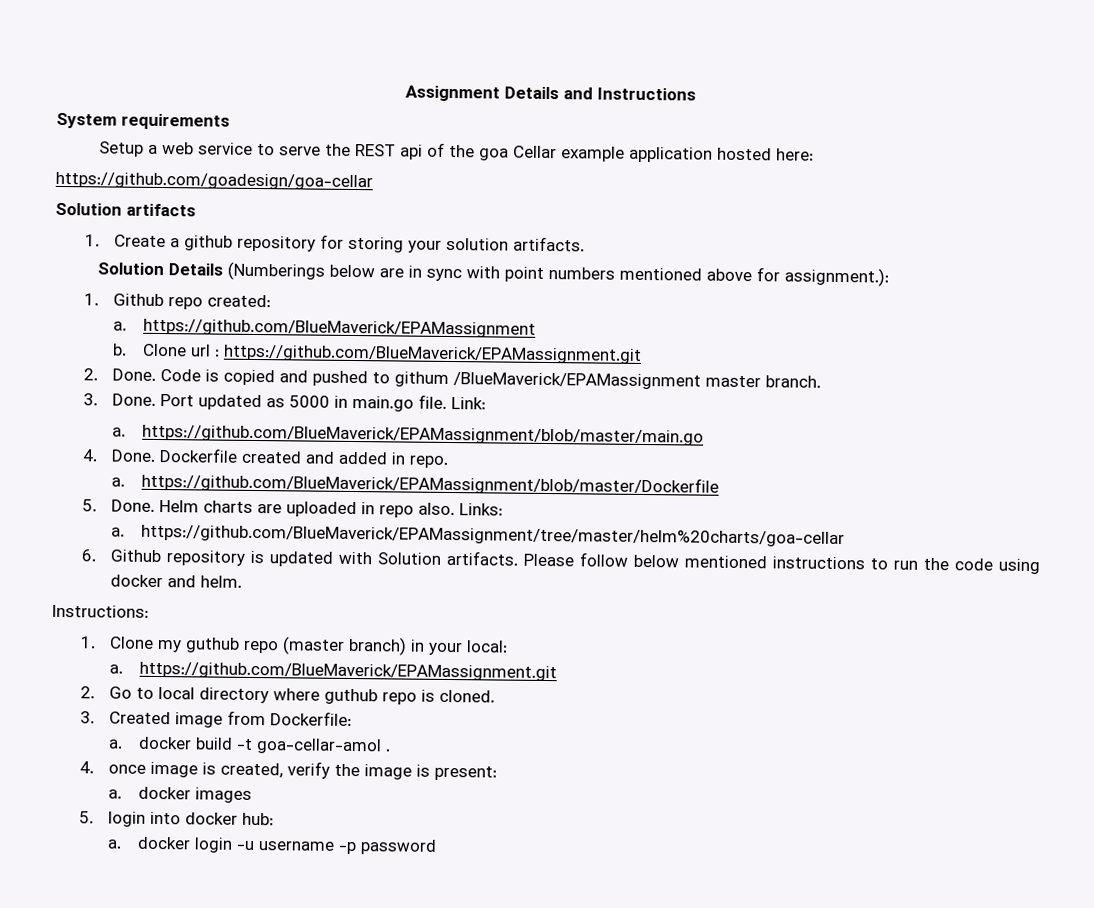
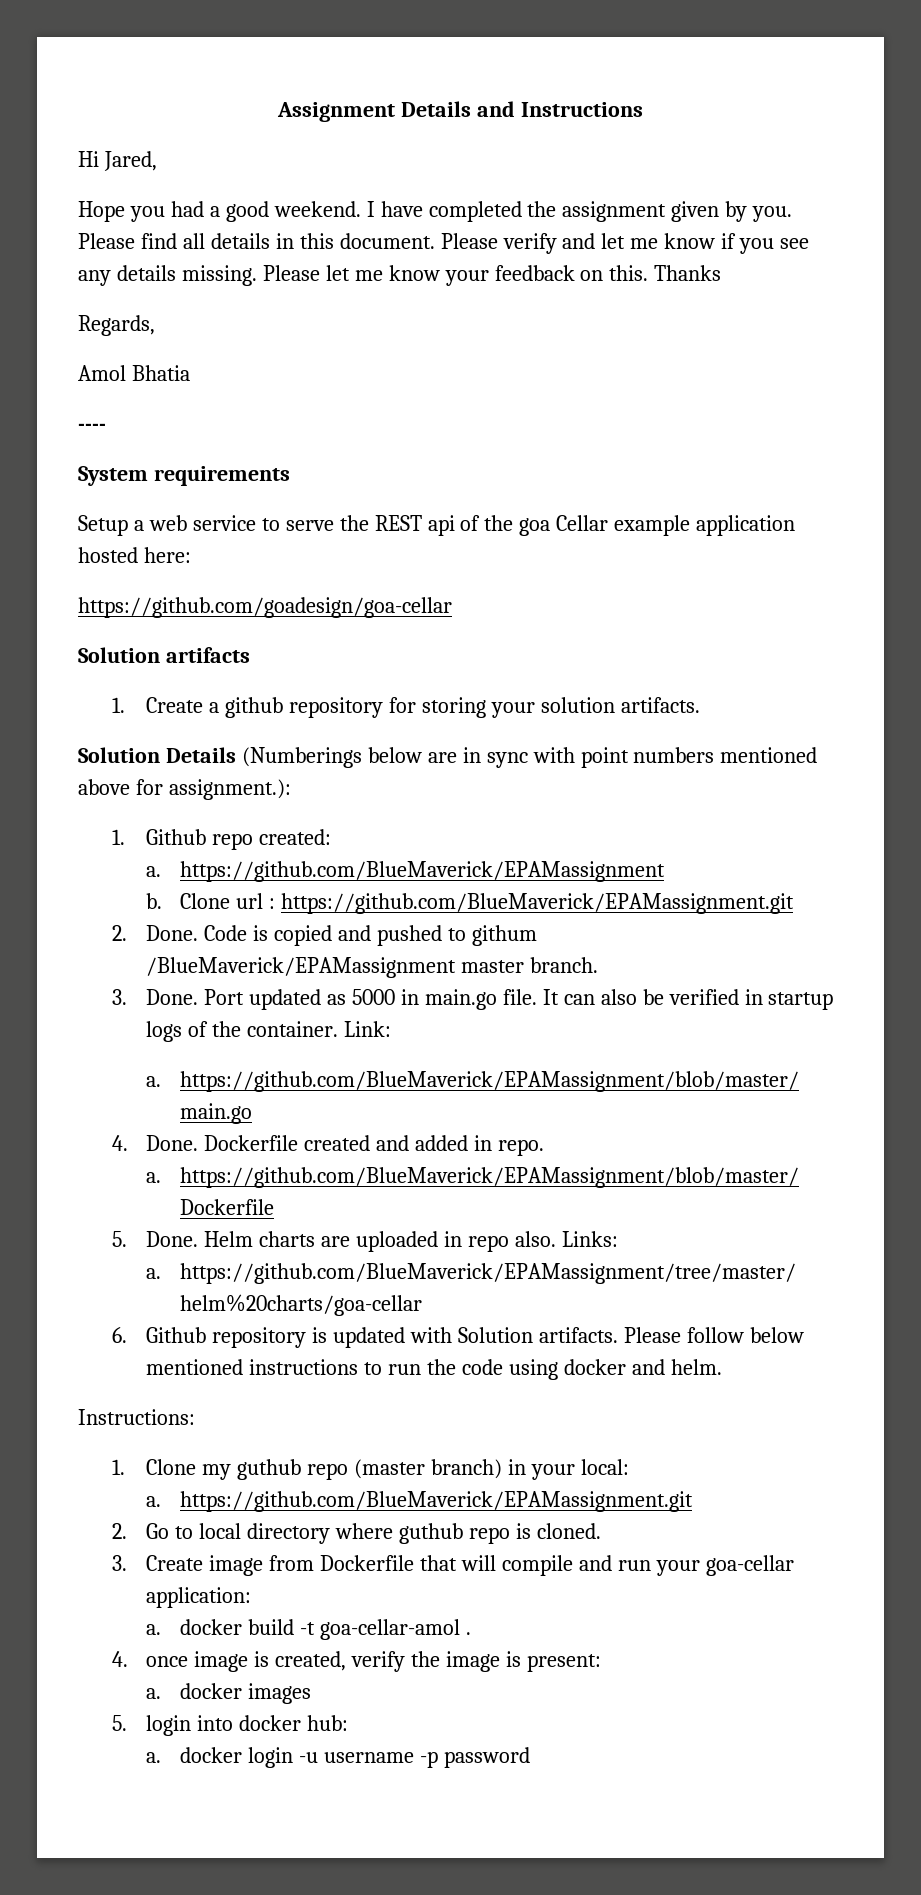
+ Hi Jared,
+ Hope you had a good weekend. I have completed the assignment given by you. Please find all details in this document. Please verify and let me know if you see any details missing. Please let me know your feedback on this. Thanks
+ Regards,
+ Amol Bhatia
+ ----
+ It can also be verified in startup logs of the container.
- 3. Created image from Dockerfile:
+ 3. Create image from Dockerfile that will compile and run your goa-cellar application:

